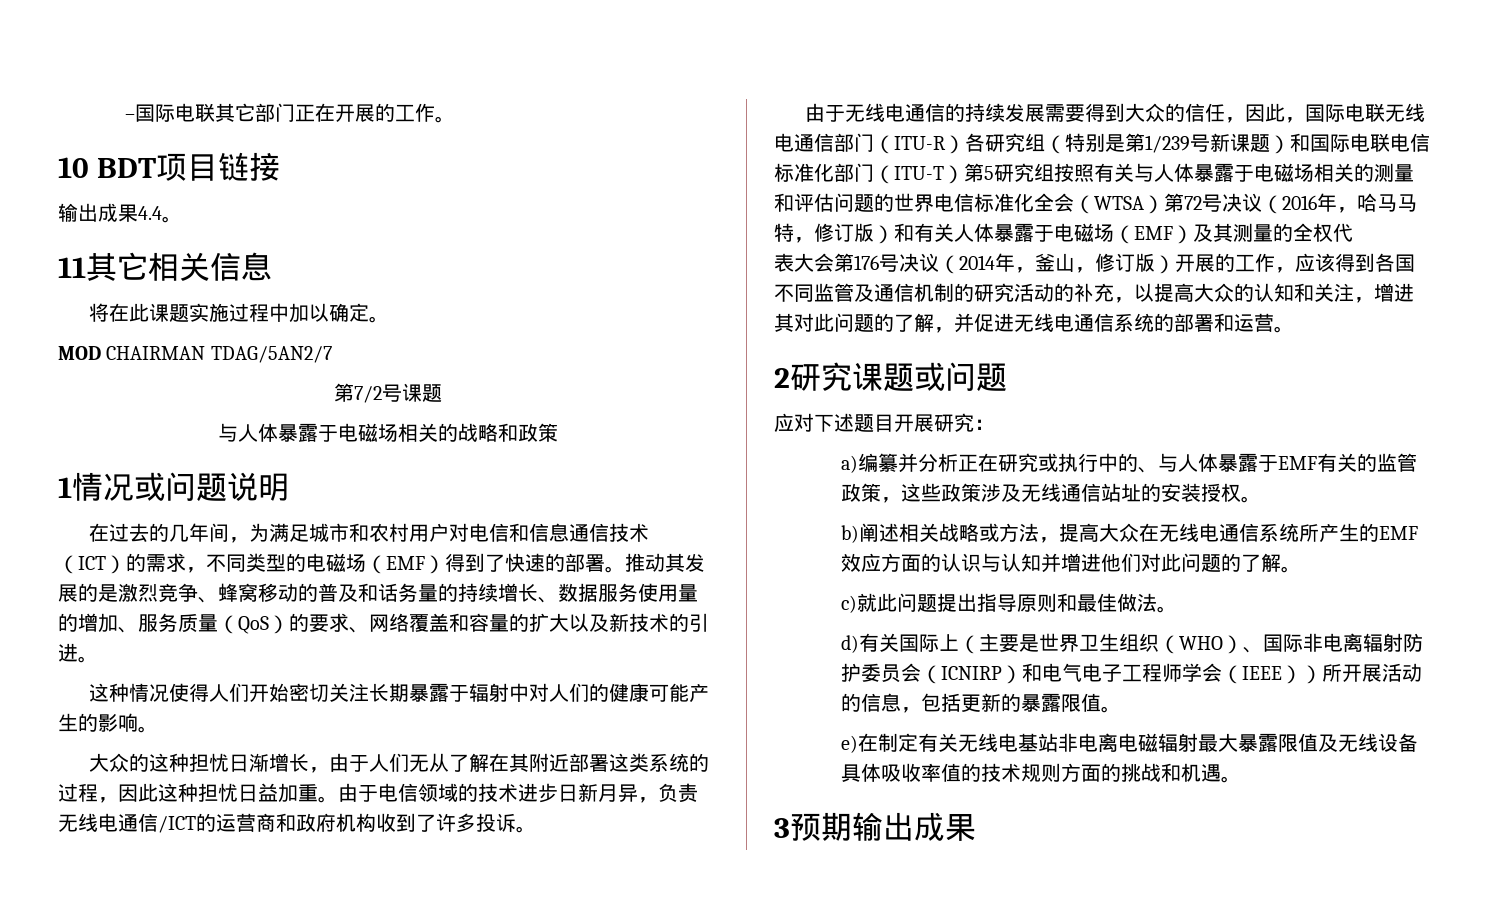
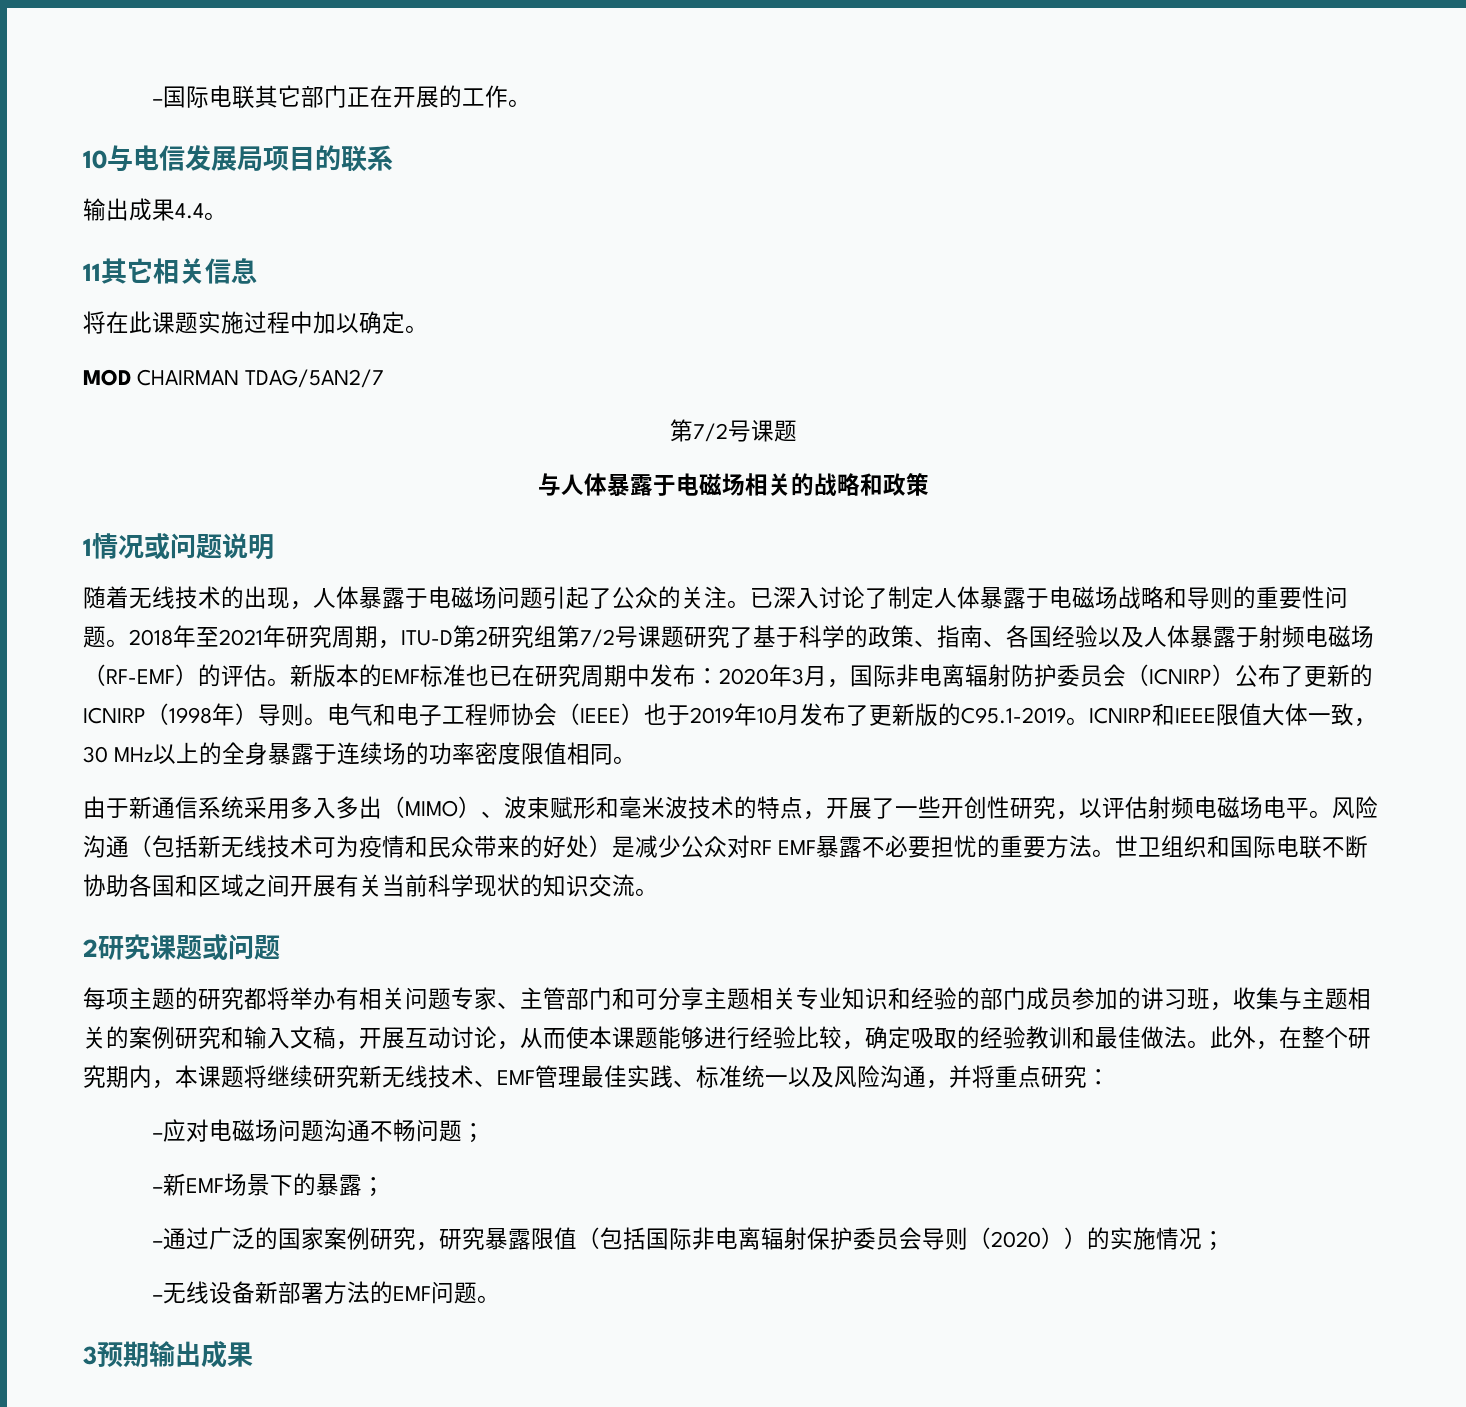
- 10 BDT项目链接
+ 10与电信发展局项目的联系
- 在过去的几年间，为满足城市和农村用户对电信和信息通信技术（ICT）的需求，不同类型的电磁场（EMF）得到了快速的部署。推动其发展的是激烈竞争、蜂窝移动的普及和话务量的持续增长、数据服务使用量的增加、服务质量（QoS）的要求、网络覆盖和容量的扩大以及新技术的引进。
- 这种情况使得人们开始密切关注长期暴露于辐射中对人们的健康可能产生的影响。
- 大众的这种担忧日渐增长，由于人们无从了解在其附近部署这类系统的过程，因此这种担忧日益加重。由于电信领域的技术进步日新月异，负责无线电通信/ICT的运营商和政府机构收到了许多投诉。
- 由于无线电通信的持续发展需要得到大众的信任，因此，国际电联无线电通信部门（ITU-R）各研究组（特别是第1/239号新课题）和国际电联电信标准化部门（ITU-T）第5研究组按照有关与人体暴露于电磁场相关的测量和评估问题的世界电信标准化全会（WTSA）第72号决议（2016年，哈马马特，修订版）和有关人体暴露于电磁场（EMF）及其测量的全权代
- 表大会第176号决议（2014年，釜山，修订版）开展的工作，应该得到各国不同监管及通信机制的研究活动的补充，以提高大众的认知和关注，增进其对此问题的了解，并促进无线电通信系统的部署和运营。
+ 随着无线技术的出现，人体暴露于电磁场问题引起了公众的关注。已深入讨论了制定人体暴露于电磁场战略和导则的重要性问题。2018年至2021年研究周期，ITU-D第2研究组第7/2号课题研究了基于科学的政策、指南、各国经验以及人体暴露于射频电磁场（RF-EMF）的评估。新版本的EMF标准也已在研究周期中发布：2020年3月，国际非电离辐射防护委员会（ICNIRP）公布了更新的ICNIRP（1998年）导则。电气和电子工程师协会（IEEE）也于2019年10月发布了更新版的C95.1-2019。ICNIRP和IEEE限值大体一致，30 MHz以上的全身暴露于连续场的功率密度限值相同。
+ 由于新通信系统采用多入多出（MIMO）、波束赋形和毫米波技术的特点，开展了一些开创性研究，以评估射频电磁场电平。风险沟通（包括新无线技术可为疫情和民众带来的好处）是减少公众对RF EMF暴露不必要担忧的重要方法。世卫组织和国际电联不断协助各国和区域之间开展有关当前科学现状的知识交流。
  2研究课题或问题
- 应对下述题目开展研究：
- a)编纂并分析正在研究或执行中的、与人体暴露于EMF有关的监管政策，这些政策涉及无线通信站址的安装授权。
- b)阐述相关战略或方法，提高大众在无线电通信系统所产生的EMF效应方面的认识与认知并增进他们对此问题的了解。
- c)就此问题提出指导原则和最佳做法。
- d)有关国际上（主要是世界卫生组织（WHO）、国际非电离辐射防护委员会（ICNIRP）和电气电子工程师学会（IEEE））所开展活动的信息，包括更新的暴露限值。
- e)在制定有关无线电基站非电离电磁辐射最大暴露限值及无线设备具体吸收率值的技术规则方面的挑战和机遇。
+ 每项主题的研究都将举办有相关问题专家、主管部门和可分享主题相关专业知识和经验的部门成员参加的讲习班，收集与主题相关的案例研究和输入文稿，开展互动讨论，从而使本课题能够进行经验比较，确定吸取的经验教训和最佳做法。此外，在整个研究期内，本课题将继续研究新无线技术、EMF管理最佳实践、标准统一以及风险沟通，并将重点研究：
+ –应对电磁场问题沟通不畅问题；
+ –新EMF场景下的暴露；
+ –通过广泛的国家案例研究，研究暴露限值（包括国际非电离辐射保护委员会导则（2020））的实施情况；
+ –无线设备新部署方法的EMF问题。

